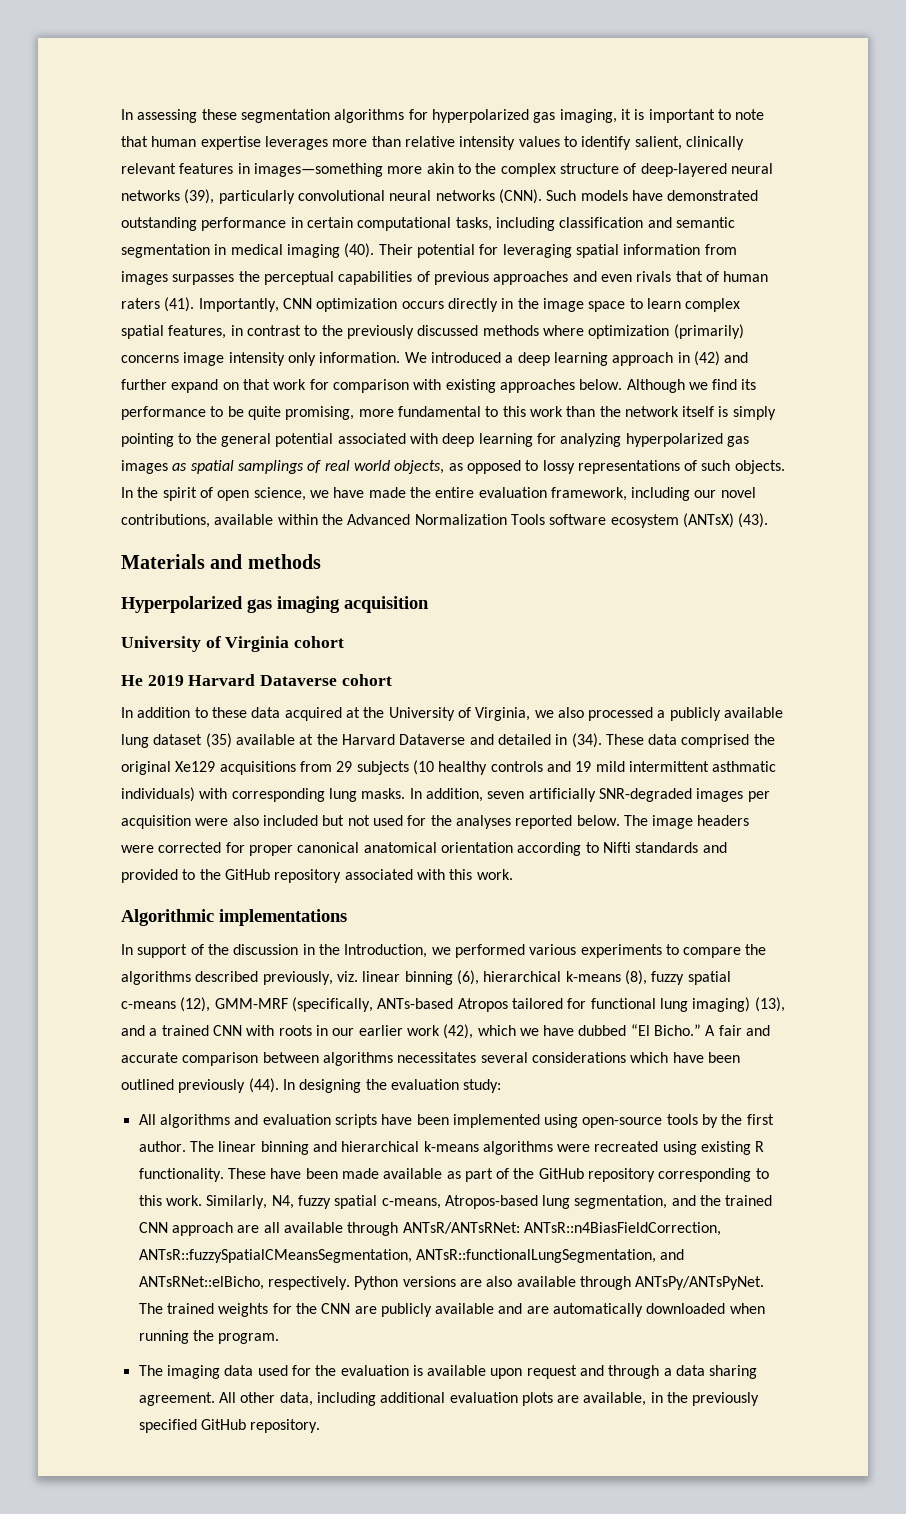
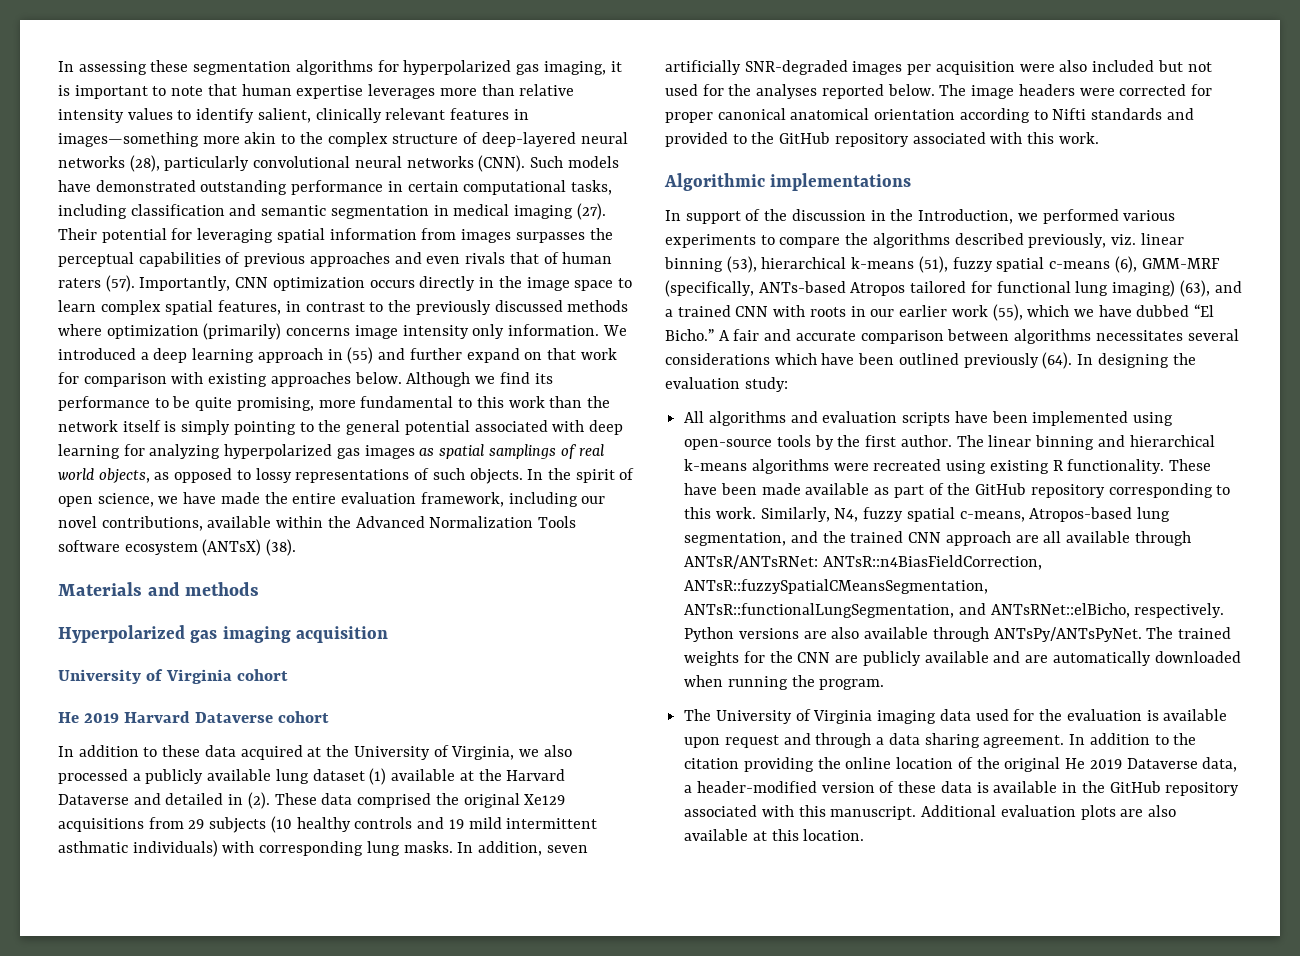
- In assessing these segmentation algorithms for hyperpolarized gas imaging, it is important to note that human expertise leverages more than relative intensity values to identify salient, clinically relevant features in images—something more akin to the complex structure of deep-layered neural networks (39), particularly convolutional neural networks (CNN).
+ In assessing these segmentation algorithms for hyperpolarized gas imaging, it is important to note that human expertise leverages more than relative intensity values to identify salient, clinically relevant features in images—something more akin to the complex structure of deep-layered neural networks (28), particularly convolutional neural networks (CNN).
- Such models have demonstrated outstanding performance in certain computational tasks, including classification and semantic segmentation in medical imaging (40).
+ Such models have demonstrated outstanding performance in certain computational tasks, including classification and semantic segmentation in medical imaging (27).
- Their potential for leveraging spatial information from images surpasses the perceptual capabilities of previous approaches and even rivals that of human raters (41).
+ Their potential for leveraging spatial information from images surpasses the perceptual capabilities of previous approaches and even rivals that of human raters (57).
- We introduced a deep learning approach in (42) and further expand on that work for comparison with existing approaches below.
+ We introduced a deep learning approach in (55) and further expand on that work for comparison with existing approaches below.
- In the spirit of open science, we have made the entire evaluation framework, including our novel contributions, available within the Advanced Normalization Tools software ecosystem (ANTsX) (43).
+ In the spirit of open science, we have made the entire evaluation framework, including our novel contributions, available within the Advanced Normalization Tools software ecosystem (ANTsX) (38).
- In addition to these data acquired at the University of Virginia, we also processed a publicly available lung dataset (35) available at the Harvard Dataverse and detailed in (34).
+ In addition to these data acquired at the University of Virginia, we also processed a publicly available lung dataset (1) available at the Harvard Dataverse and detailed in (2).
- In support of the discussion in the Introduction, we performed various experiments to compare the algorithms described previously, viz. linear binning (6), hierarchical k-means (8), fuzzy spatial c-means (12), GMM-MRF (specifically, ANTs-based Atropos tailored for functional lung imaging) (13), and a trained CNN with roots in our earlier work (42), which we have dubbed “El Bicho.”
+ In support of the discussion in the Introduction, we performed various experiments to compare the algorithms described previously, viz. linear binning (53), hierarchical k-means (51), fuzzy spatial c-means (6), GMM-MRF (specifically, ANTs-based Atropos tailored for functional lung imaging) (63), and a trained CNN with roots in our earlier work (55), which we have dubbed “El Bicho.”
- A fair and accurate comparison between algorithms necessitates several considerations which have been outlined previously (44).
+ A fair and accurate comparison between algorithms necessitates several considerations which have been outlined previously (64).
- The imaging data used for the evaluation is available upon request and through a data sharing agreement.
+ The University of Virginia imaging data used for the evaluation is available upon request and through a data sharing agreement.
- All other data, including additional evaluation plots are available, in the previously specified GitHub repository.
+ In addition to the citation providing the online location of the original He 2019 Dataverse data, a header-modified version of these data is available in the GitHub repository associated with this manuscript. Additional evaluation plots are also available at this location.

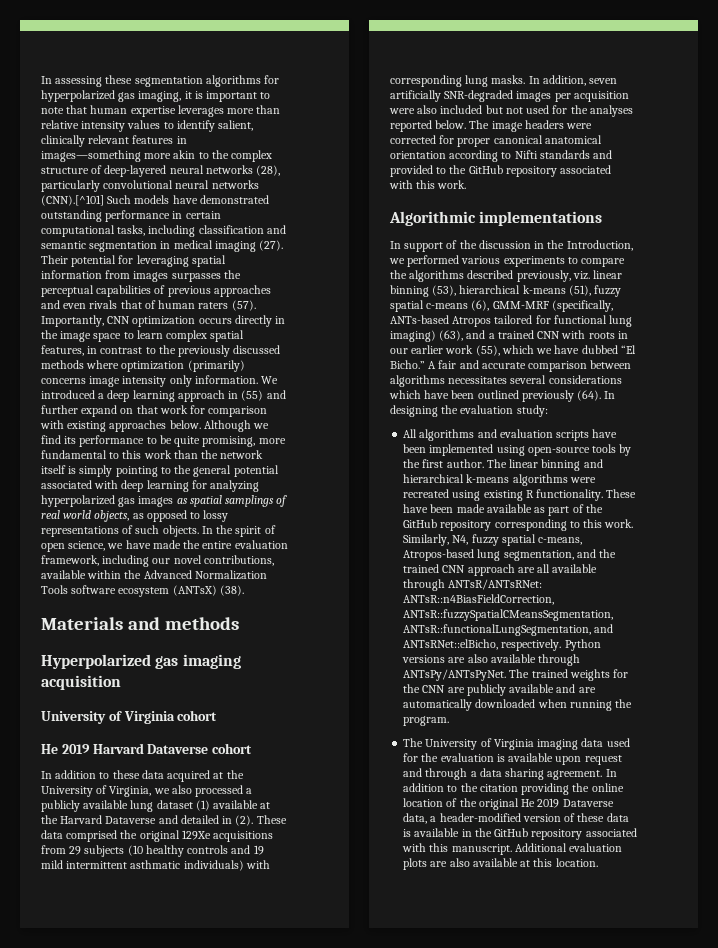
- In assessing these segmentation algorithms for hyperpolarized gas imaging, it is important to note that human expertise leverages more than relative intensity values to identify salient, clinically relevant features in images—something more akin to the complex structure of deep-layered neural networks (28), particularly convolutional neural networks (CNN). Such models have demonstrated outstanding performance in certain computational tasks, including classification and semantic segmentation in medical imaging (27).
+ In assessing these segmentation algorithms for hyperpolarized gas imaging, it is important to note that human expertise leverages more than relative intensity values to identify salient, clinically relevant features in images—something more akin to the complex structure of deep-layered neural networks (28), particularly convolutional neural networks (CNN).[^101] Such models have demonstrated outstanding performance in certain computational tasks, including classification and semantic segmentation in medical imaging (27).
- These data comprised the original Xe129 acquisitions from 29 subjects (10 healthy controls and 19 mild intermittent asthmatic individuals) with corresponding lung masks.
+ These data comprised the original 129Xe acquisitions from 29 subjects (10 healthy controls and 19 mild intermittent asthmatic individuals) with corresponding lung masks.

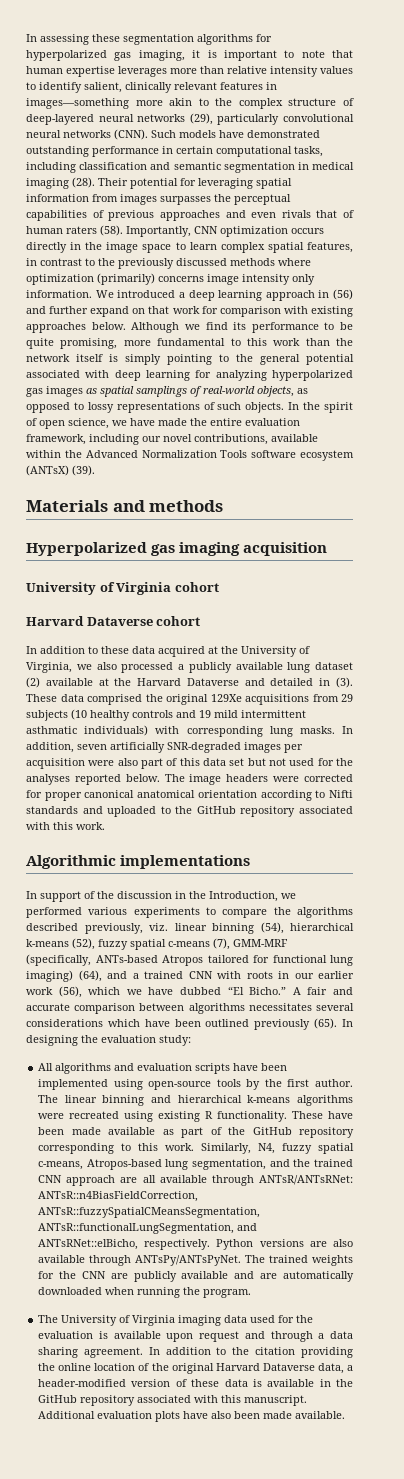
- In assessing these segmentation algorithms for hyperpolarized gas imaging, it is important to note that human expertise leverages more than relative intensity values to identify salient, clinically relevant features in images—something more akin to the complex structure of deep-layered neural networks (28), particularly convolutional neural networks (CNN).[^101] Such models have demonstrated outstanding performance in certain computational tasks, including classification and semantic segmentation in medical imaging (27).
+ In assessing these segmentation algorithms for hyperpolarized gas imaging, it is important to note that human expertise leverages more than relative intensity values to identify salient, clinically relevant features in images—something more akin to the complex structure of deep-layered neural networks (29), particularly convolutional neural networks (CNN). Such models have demonstrated outstanding performance in certain computational tasks, including classification and semantic segmentation in medical imaging (28).
- Their potential for leveraging spatial information from images surpasses the perceptual capabilities of previous approaches and even rivals that of human raters (57).
+ Their potential for leveraging spatial information from images surpasses the perceptual capabilities of previous approaches and even rivals that of human raters (58).
- We introduced a deep learning approach in (55) and further expand on that work for comparison with existing approaches below.
+ We introduced a deep learning approach in (56) and further expand on that work for comparison with existing approaches below.
- Although we find its performance to be quite promising, more fundamental to this work than the network itself is simply pointing to the general potential associated with deep learning for analyzing hyperpolarized gas images as spatial samplings of real world objects, as opposed to lossy representations of such objects.
+ Although we find its performance to be quite promising, more fundamental to this work than the network itself is simply pointing to the general potential associated with deep learning for analyzing hyperpolarized gas images as spatial samplings of real-world objects, as opposed to lossy representations of such objects.
- In the spirit of open science, we have made the entire evaluation framework, including our novel contributions, available within the Advanced Normalization Tools software ecosystem (ANTsX) (38).
+ In the spirit of open science, we have made the entire evaluation framework, including our novel contributions, available within the Advanced Normalization Tools software ecosystem (ANTsX) (39).
- He 2019 Harvard Dataverse cohort
+ Harvard Dataverse cohort
- In addition to these data acquired at the University of Virginia, we also processed a publicly available lung dataset (1) available at the Harvard Dataverse and detailed in (2).
+ In addition to these data acquired at the University of Virginia, we also processed a publicly available lung dataset (2) available at the Harvard Dataverse and detailed in (3).
- In addition, seven artificially SNR-degraded images per acquisition were also included but not used for the analyses reported below.
+ In addition, seven artificially SNR-degraded images per acquisition were also part of this data set but not used for the analyses reported below.
- The image headers were corrected for proper canonical anatomical orientation according to Nifti standards and provided to the GitHub repository associated with this work.
+ The image headers were corrected for proper canonical anatomical orientation according to Nifti standards and uploaded to the GitHub repository associated with this work.
- In support of the discussion in the Introduction, we performed various experiments to compare the algorithms described previously, viz. linear binning (53), hierarchical k-means (51), fuzzy spatial c-means (6), GMM-MRF (specifically, ANTs-based Atropos tailored for functional lung imaging) (63), and a trained CNN with roots in our earlier work (55), which we have dubbed “El Bicho.”
+ In support of the discussion in the Introduction, we performed various experiments to compare the algorithms described previously, viz. linear binning (54), hierarchical k-means (52), fuzzy spatial c-means (7), GMM-MRF (specifically, ANTs-based Atropos tailored for functional lung imaging) (64), and a trained CNN with roots in our earlier work (56), which we have dubbed “El Bicho.”
- A fair and accurate comparison between algorithms necessitates several considerations which have been outlined previously (64).
+ A fair and accurate comparison between algorithms necessitates several considerations which have been outlined previously (65).
- In addition to the citation providing the online location of the original He 2019 Dataverse data, a header-modified version of these data is available in the GitHub repository associated with this manuscript.
+ In addition to the citation providing the online location of the original Harvard Dataverse data, a header-modified version of these data is available in the GitHub repository associated with this manuscript.
- Additional evaluation plots are also available at this location.
+ Additional evaluation plots have also been made available.

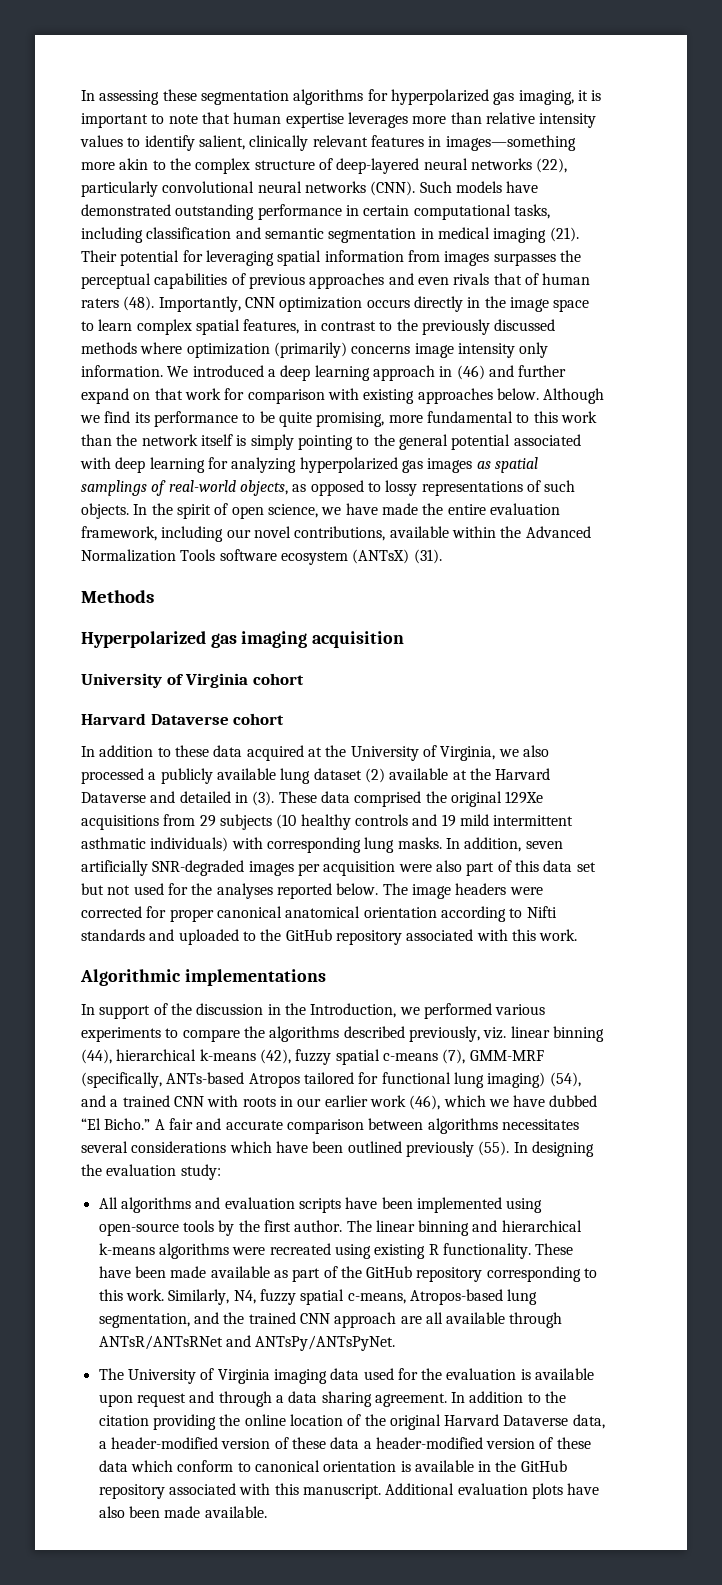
- In assessing these segmentation algorithms for hyperpolarized gas imaging, it is important to note that human expertise leverages more than relative intensity values to identify salient, clinically relevant features in images—something more akin to the complex structure of deep-layered neural networks (29), particularly convolutional neural networks (CNN).
+ In assessing these segmentation algorithms for hyperpolarized gas imaging, it is important to note that human expertise leverages more than relative intensity values to identify salient, clinically relevant features in images—something more akin to the complex structure of deep-layered neural networks (22), particularly convolutional neural networks (CNN).
- Such models have demonstrated outstanding performance in certain computational tasks, including classification and semantic segmentation in medical imaging (28).
+ Such models have demonstrated outstanding performance in certain computational tasks, including classification and semantic segmentation in medical imaging (21).
- Their potential for leveraging spatial information from images surpasses the perceptual capabilities of previous approaches and even rivals that of human raters (58).
+ Their potential for leveraging spatial information from images surpasses the perceptual capabilities of previous approaches and even rivals that of human raters (48).
- We introduced a deep learning approach in (56) and further expand on that work for comparison with existing approaches below.
+ We introduced a deep learning approach in (46) and further expand on that work for comparison with existing approaches below.
- In the spirit of open science, we have made the entire evaluation framework, including our novel contributions, available within the Advanced Normalization Tools software ecosystem (ANTsX) (39).
- Materials and methods
+ In the spirit of open science, we have made the entire evaluation framework, including our novel contributions, available within the Advanced Normalization Tools software ecosystem (ANTsX) (31).
+ Methods
- In support of the discussion in the Introduction, we performed various experiments to compare the algorithms described previously, viz. linear binning (54), hierarchical k-means (52), fuzzy spatial c-means (7), GMM-MRF (specifically, ANTs-based Atropos tailored for functional lung imaging) (64), and a trained CNN with roots in our earlier work (56), which we have dubbed “El Bicho.”
+ In support of the discussion in the Introduction, we performed various experiments to compare the algorithms described previously, viz. linear binning (44), hierarchical k-means (42), fuzzy spatial c-means (7), GMM-MRF (specifically, ANTs-based Atropos tailored for functional lung imaging) (54), and a trained CNN with roots in our earlier work (46), which we have dubbed “El Bicho.”
- A fair and accurate comparison between algorithms necessitates several considerations which have been outlined previously (65).
+ A fair and accurate comparison between algorithms necessitates several considerations which have been outlined previously (55).
- Similarly, N4, fuzzy spatial c-means, Atropos-based lung segmentation, and the trained CNN approach are all available through ANTsR/ANTsRNet: ANTsR::n4BiasFieldCorrection, ANTsR::fuzzySpatialCMeansSegmentation, ANTsR::functionalLungSegmentation, and ANTsRNet::elBicho, respectively. Python versions are also available through ANTsPy/ANTsPyNet. The trained weights for the CNN are publicly available and are automatically downloaded when running the program.
+ Similarly, N4, fuzzy spatial c-means, Atropos-based lung segmentation, and the trained CNN approach are all available through ANTsR/ANTsRNet and ANTsPy/ANTsPyNet.
- In addition to the citation providing the online location of the original Harvard Dataverse data, a header-modified version of these data is available in the GitHub repository associated with this manuscript.
+ In addition to the citation providing the online location of the original Harvard Dataverse data, a header-modified version of these data a header-modified version of these data which conform to canonical orientation is available in the GitHub repository associated with this manuscript.

